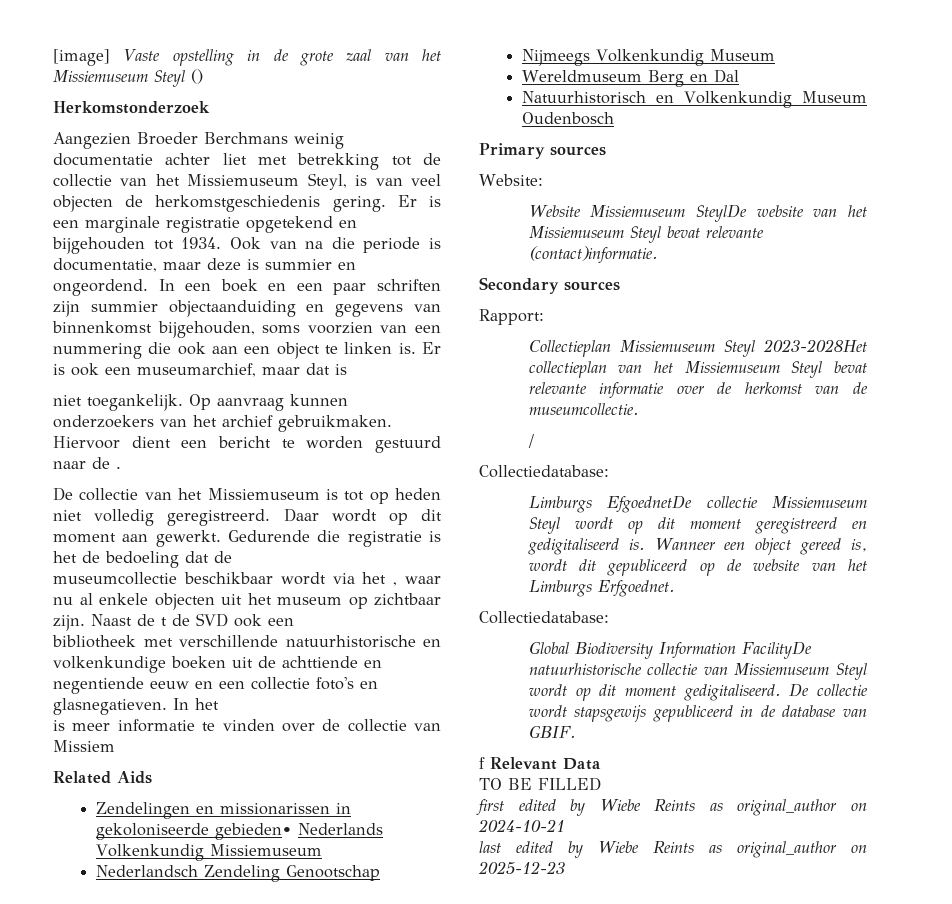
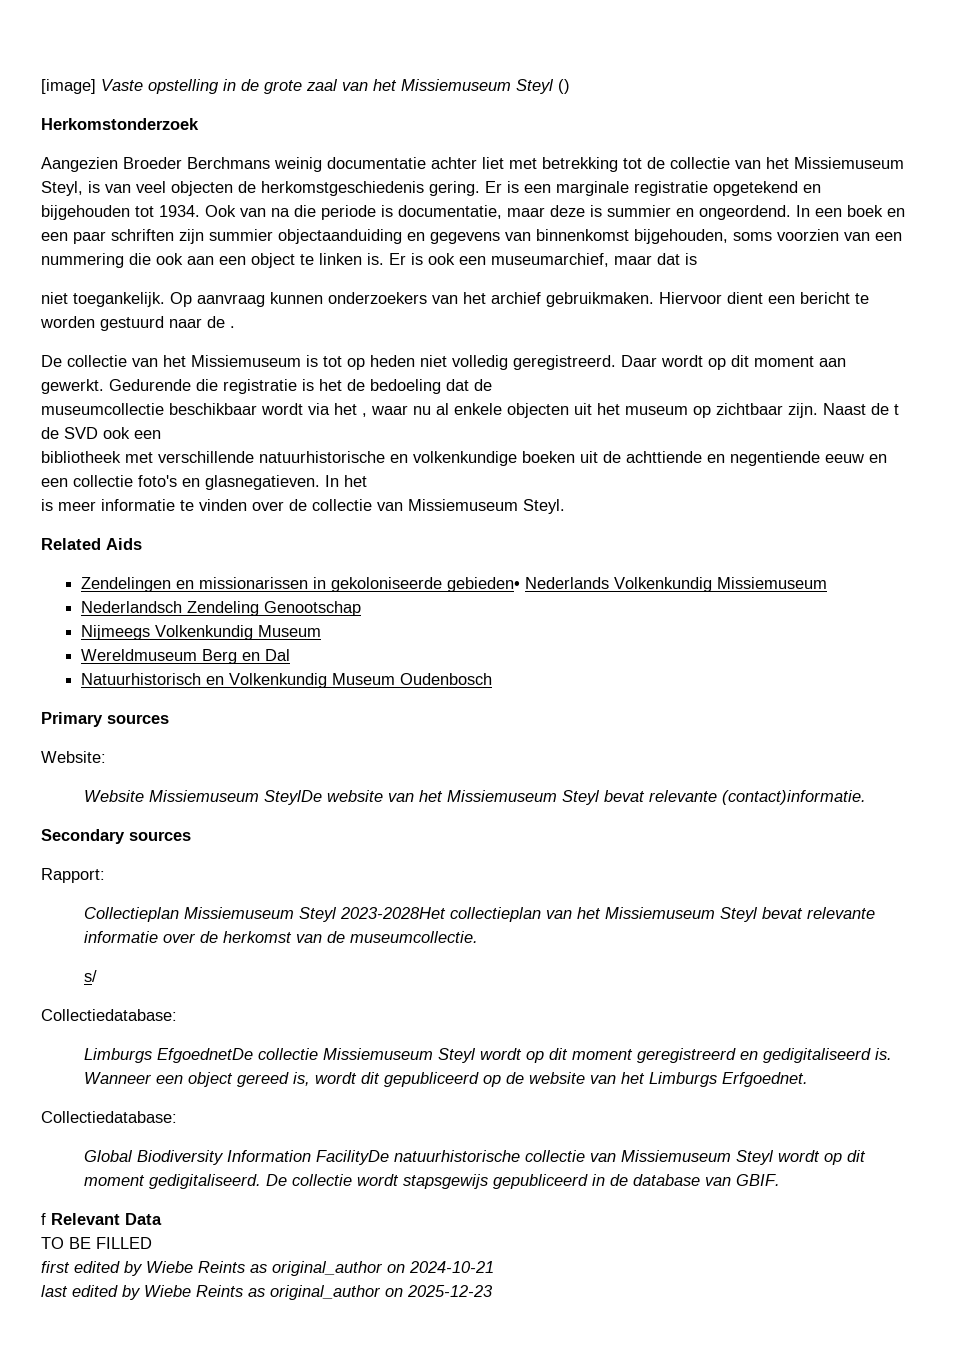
- is meer informatie te vinden over de collectie van Missiem
+ is meer informatie te vinden over de collectie van Missiemuseum Steyl.
- /
+ s/

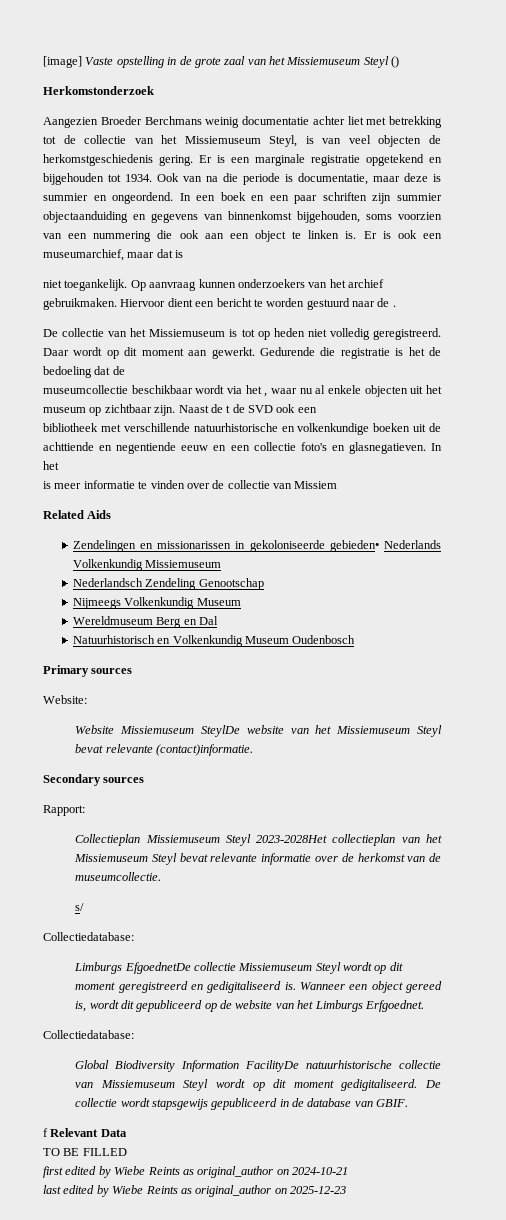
- is meer informatie te vinden over de collectie van Missiemuseum Steyl.
+ is meer informatie te vinden over de collectie van Missiem

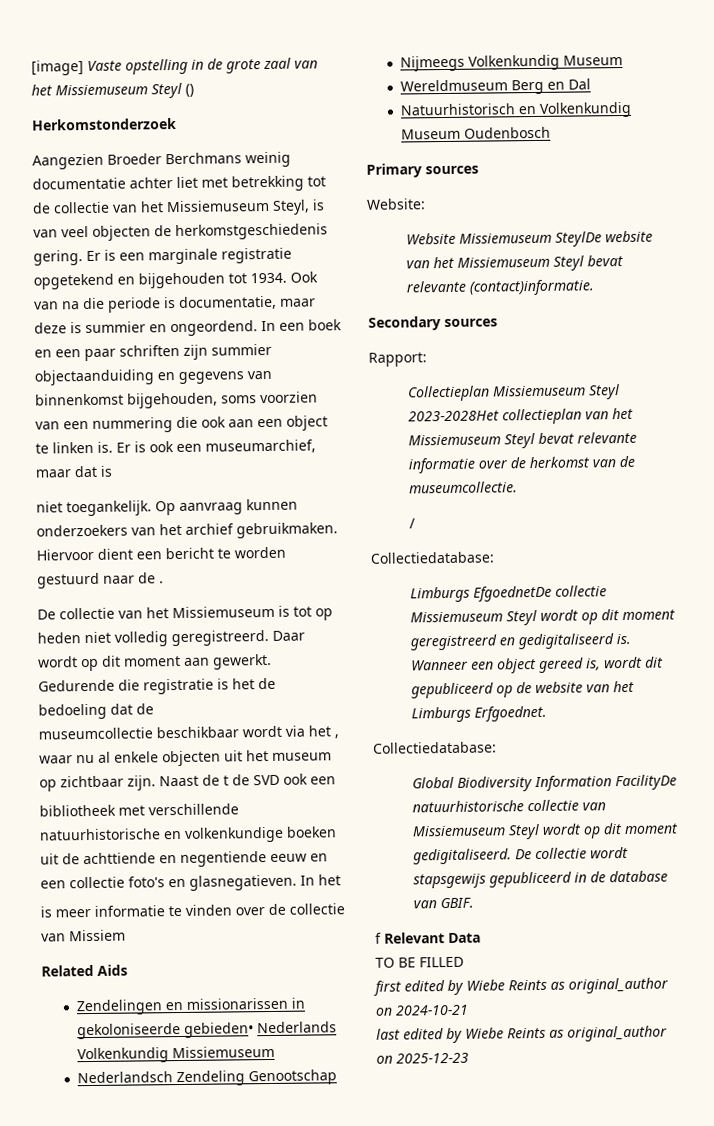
- s/
+ /

